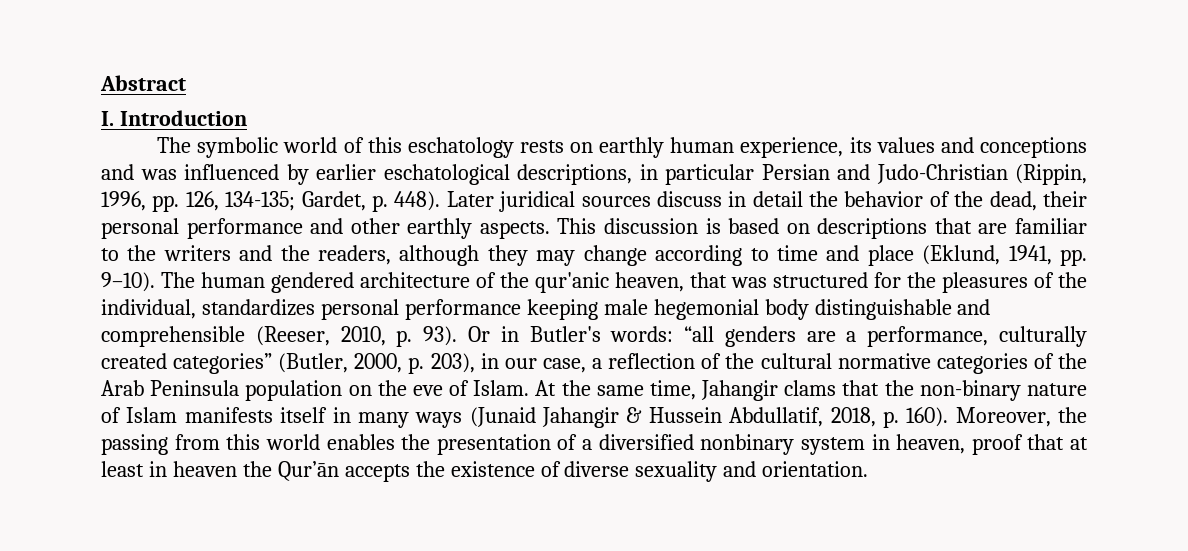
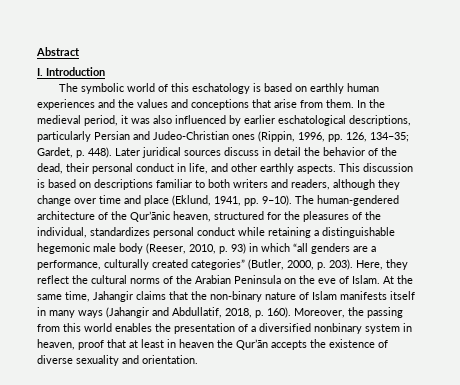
- The symbolic world of this eschatology rests on earthly human experience, its values and conceptions and was influenced by earlier eschatological descriptions, in particular Persian and Judo-Christian (Rippin, 1996, pp. 126, 134-135; Gardet, p. 448).
+ The symbolic world of this eschatology is based on earthly human experiences and the values and conceptions that arise from them. In the medieval period, it was also influenced by earlier eschatological descriptions, particularly Persian and Judeo-Christian ones (Rippin, 1996, pp. 126, 134–35; Gardet, p. 448).
- Later juridical sources discuss in detail the behavior of the dead, their personal performance and other earthly aspects.
+ Later juridical sources discuss in detail the behavior of the dead, their personal conduct in life, and other earthly aspects.
- This discussion is based on descriptions that are familiar to the writers and the readers, although they may change according to time and place (Eklund, 1941, pp. 9–10).
+ This discussion is based on descriptions familiar to both writers and readers, although they change over time and place (Eklund, 1941, pp. 9–10).
- The human gendered architecture of the qur'anic heaven, that was structured for the pleasures of the individual, standardizes personal performance keeping male hegemonial body distinguishable and comprehensible (Reeser, 2010, p. 93). Or in Butler's words: “all genders are a performance, culturally created categories” (Butler, 2000, p. 203), in our case, a reflection of the cultural normative categories of the Arab Peninsula population on the eve of Islam.
+ The human-gendered architecture of the Qur’ānic heaven, structured for the pleasures of the individual, standardizes personal conduct while retaining a distinguishable hegemonic male body (Reeser, 2010, p. 93) in which “all genders are a performance, culturally created categories” (Butler, 2000, p. 203). Here, they reflect the cultural norms of the Arabian Peninsula on the eve of Islam.
- At the same time, Jahangir clams that the non-binary nature of Islam manifests itself in many ways (Junaid Jahangir & Hussein Abdullatif, 2018, p. 160).
+ At the same time, Jahangir claims that the non-binary nature of Islam manifests itself in many ways (Jahangir and Abdullatif, 2018, p. 160).

